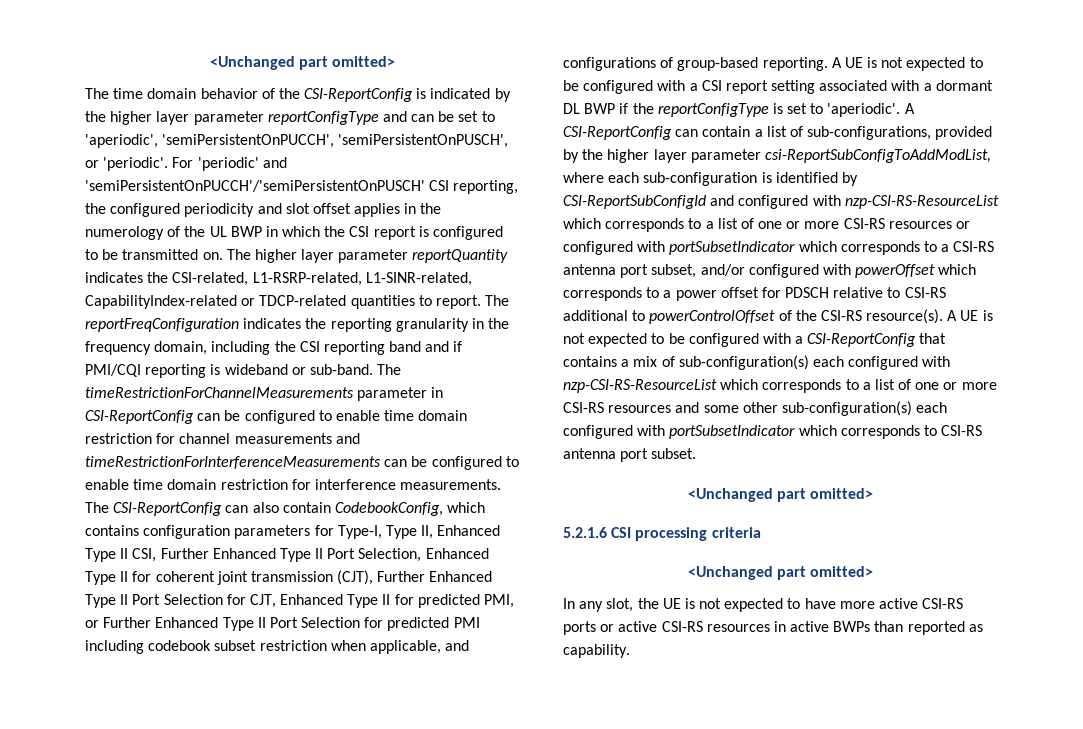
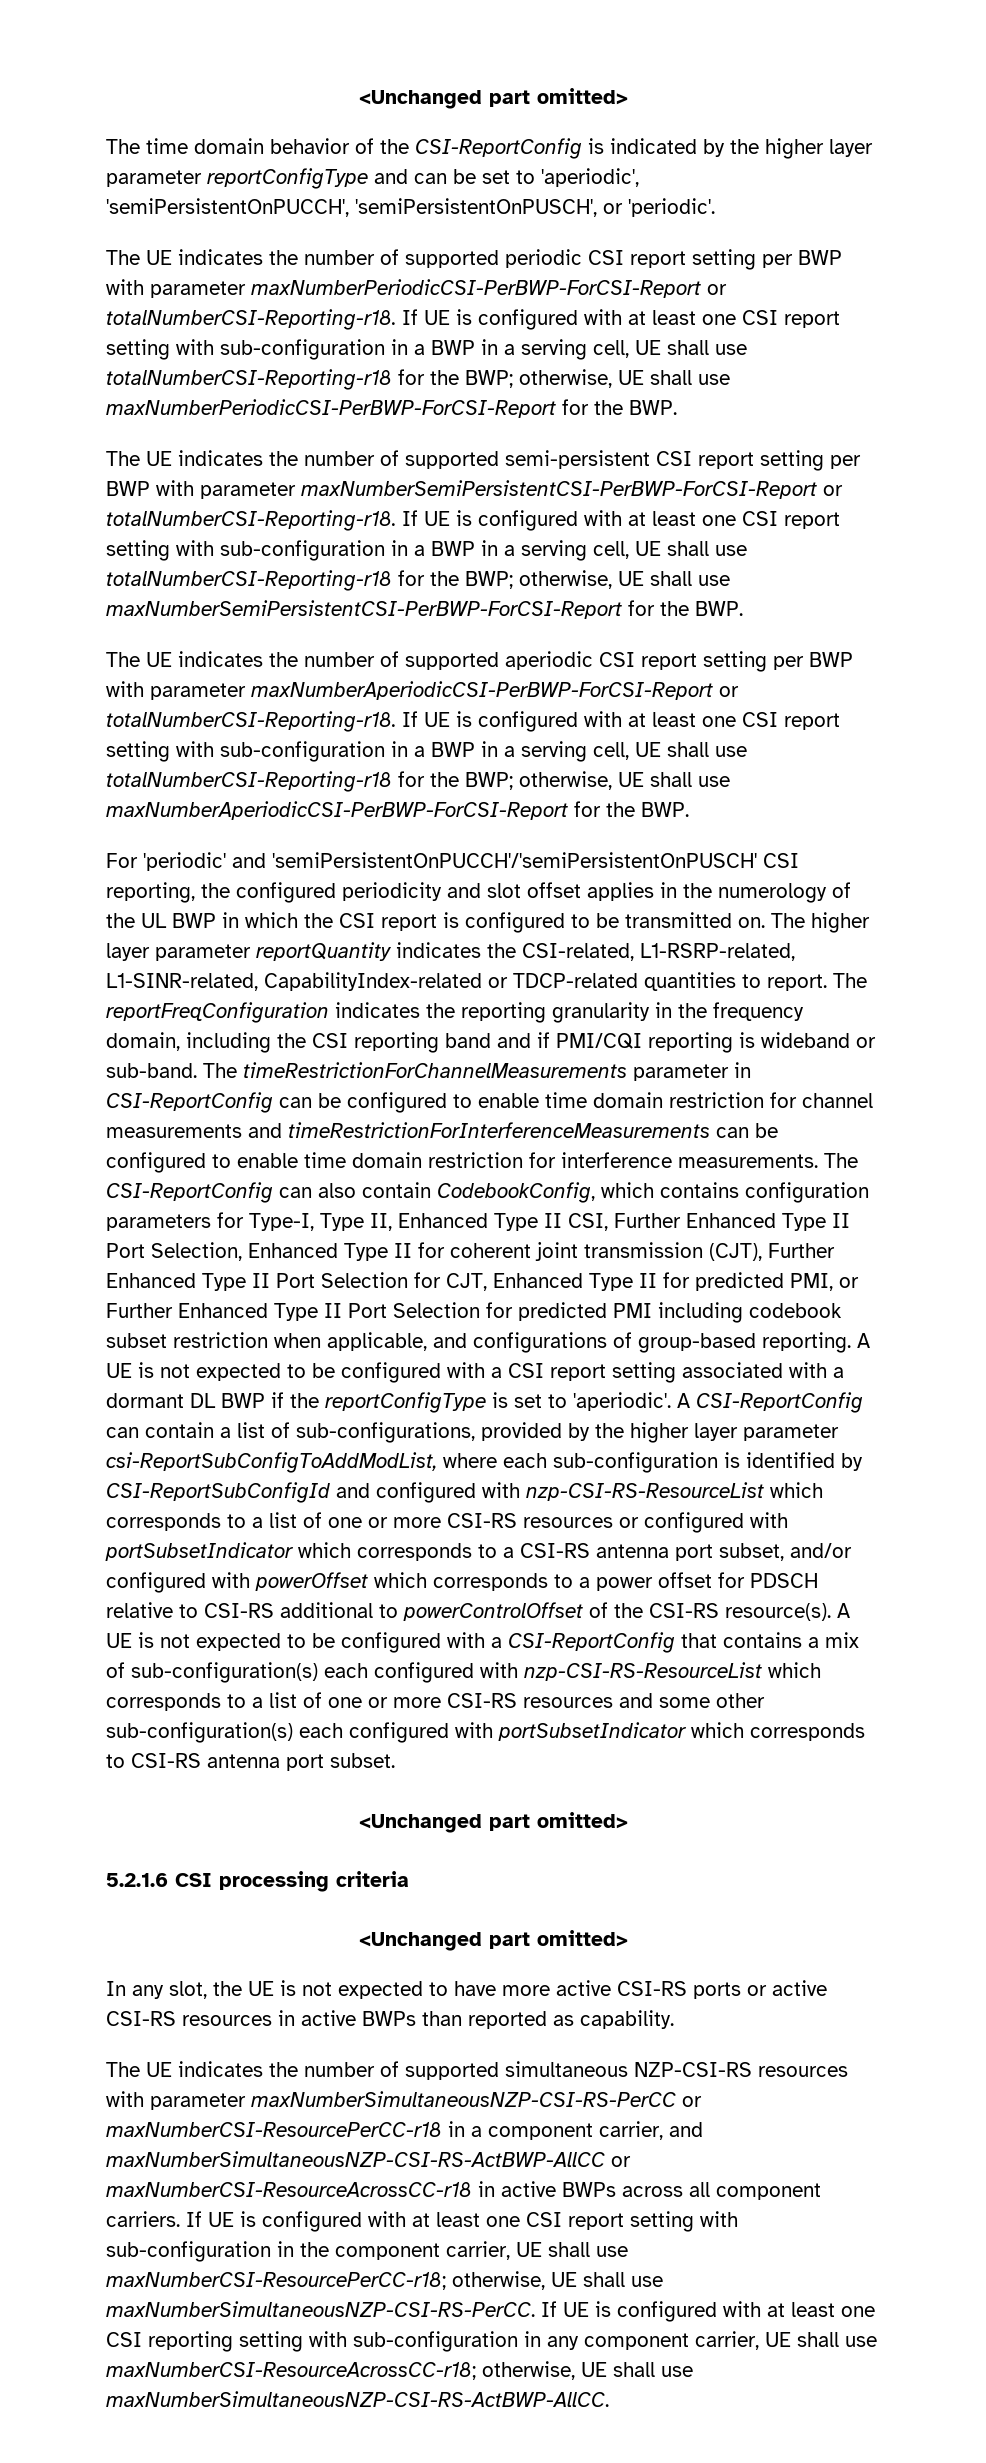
- The time domain behavior of the CSI-ReportConfig is indicated by the higher layer parameter reportConfigType and can be set to 'aperiodic', 'semiPersistentOnPUCCH', 'semiPersistentOnPUSCH', or 'periodic'. For 'periodic' and 'semiPersistentOnPUCCH'/'semiPersistentOnPUSCH' CSI reporting, the configured periodicity and slot offset applies in the numerology of the UL BWP in which the CSI report is configured to be transmitted on.
+ The time domain behavior of the CSI-ReportConfig is indicated by the higher layer parameter reportConfigType and can be set to 'aperiodic', 'semiPersistentOnPUCCH', 'semiPersistentOnPUSCH', or 'periodic'.
+ The UE indicates the number of supported periodic CSI report setting per BWP with parameter maxNumberPeriodicCSI-PerBWP-ForCSI-Report or totalNumberCSI-Reporting-r18. If UE is configured with at least one CSI report setting with sub-configuration in a BWP in a serving cell, UE shall use totalNumberCSI-Reporting-r18 for the BWP; otherwise, UE shall use maxNumberPeriodicCSI-PerBWP-ForCSI-Report for the BWP.
+ The UE indicates the number of supported semi-persistent CSI report setting per BWP with parameter maxNumberSemiPersistentCSI-PerBWP-ForCSI-Report or totalNumberCSI-Reporting-r18. If UE is configured with at least one CSI report setting with sub-configuration in a BWP in a serving cell, UE shall use totalNumberCSI-Reporting-r18 for the BWP; otherwise, UE shall use maxNumberSemiPersistentCSI-PerBWP-ForCSI-Report for the BWP.
+ The UE indicates the number of supported aperiodic CSI report setting per BWP with parameter maxNumberAperiodicCSI-PerBWP-ForCSI-Report or totalNumberCSI-Reporting-r18. If UE is configured with at least one CSI report setting with sub-configuration in a BWP in a serving cell, UE shall use totalNumberCSI-Reporting-r18 for the BWP; otherwise, UE shall use maxNumberAperiodicCSI-PerBWP-ForCSI-Report for the BWP.
+ For 'periodic' and 'semiPersistentOnPUCCH'/'semiPersistentOnPUSCH' CSI reporting, the configured periodicity and slot offset applies in the numerology of the UL BWP in which the CSI report is configured to be transmitted on.
+ The UE indicates the number of supported simultaneous NZP-CSI-RS resources with parameter maxNumberSimultaneousNZP-CSI-RS-PerCC or maxNumberCSI-ResourcePerCC-r18 in a component carrier, and maxNumberSimultaneousNZP-CSI-RS-ActBWP-AllCC or maxNumberCSI-ResourceAcrossCC-r18 in active BWPs across all component carriers. If UE is configured with at least one CSI report setting with sub-configuration in the component carrier, UE shall use maxNumberCSI-ResourcePerCC-r18; otherwise, UE shall use maxNumberSimultaneousNZP-CSI-RS-PerCC. If UE is configured with at least one CSI reporting setting with sub-configuration in any component carrier, UE shall use maxNumberCSI-ResourceAcrossCC-r18; otherwise, UE shall use maxNumberSimultaneousNZP-CSI-RS-ActBWP-AllCC.

